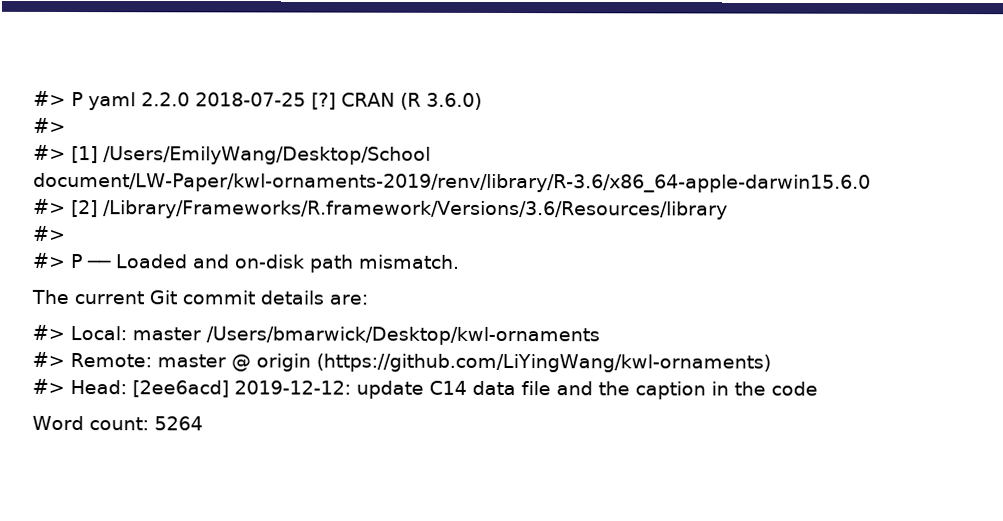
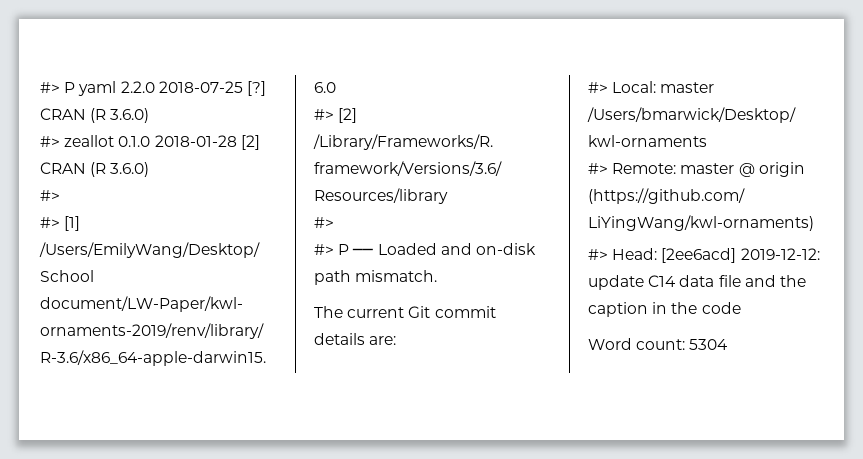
+ #> zeallot 0.1.0 2018-01-28 [2] CRAN (R 3.6.0)
- Word count: 5264
+ Word count: 5304

